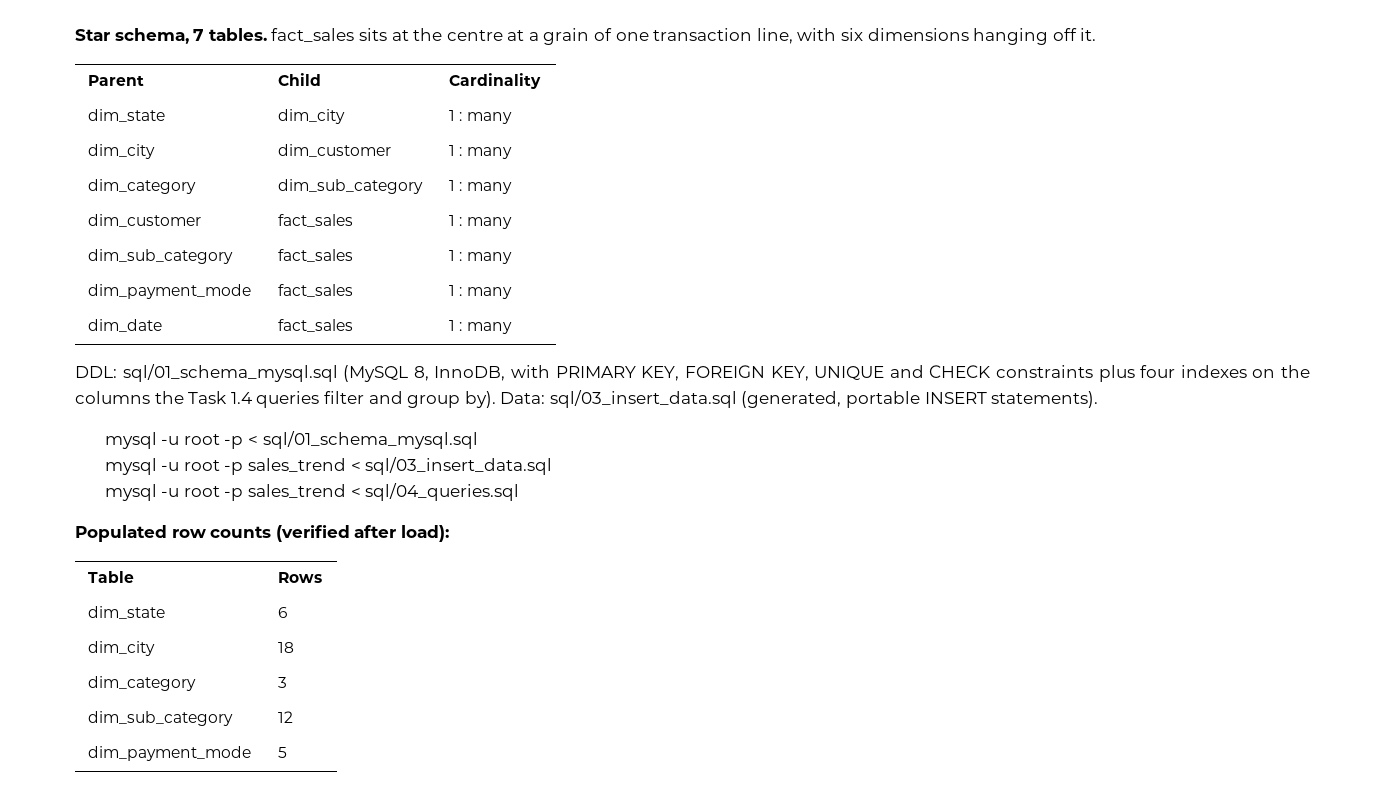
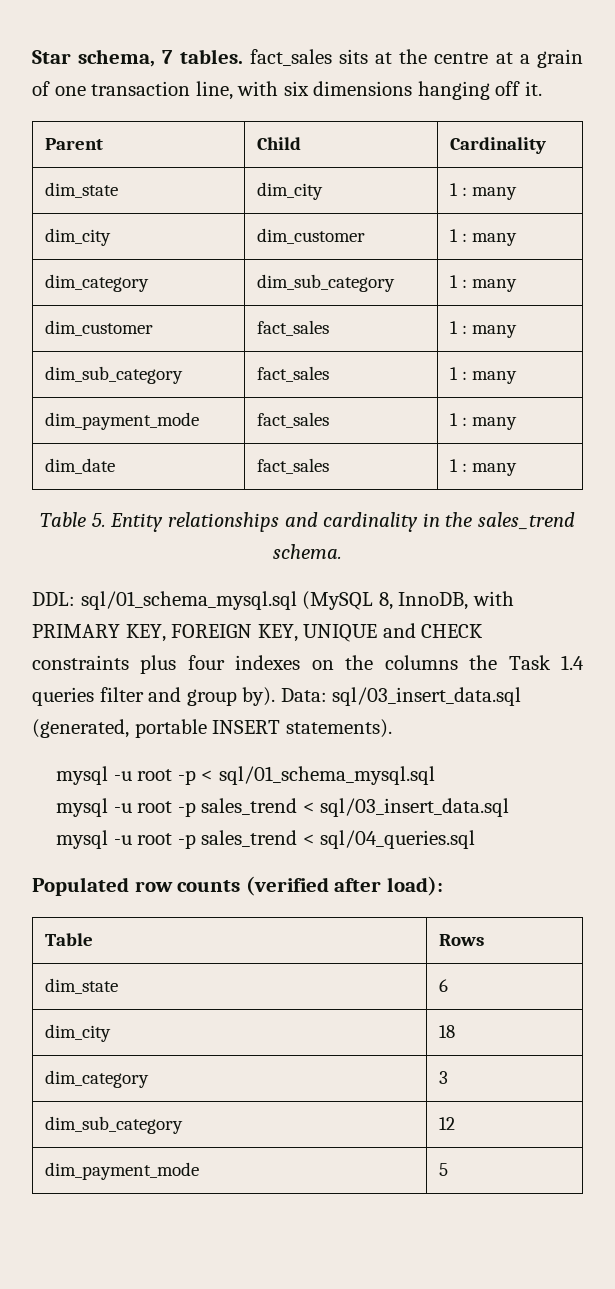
+ Table 5. Entity relationships and cardinality in the sales_trend schema.

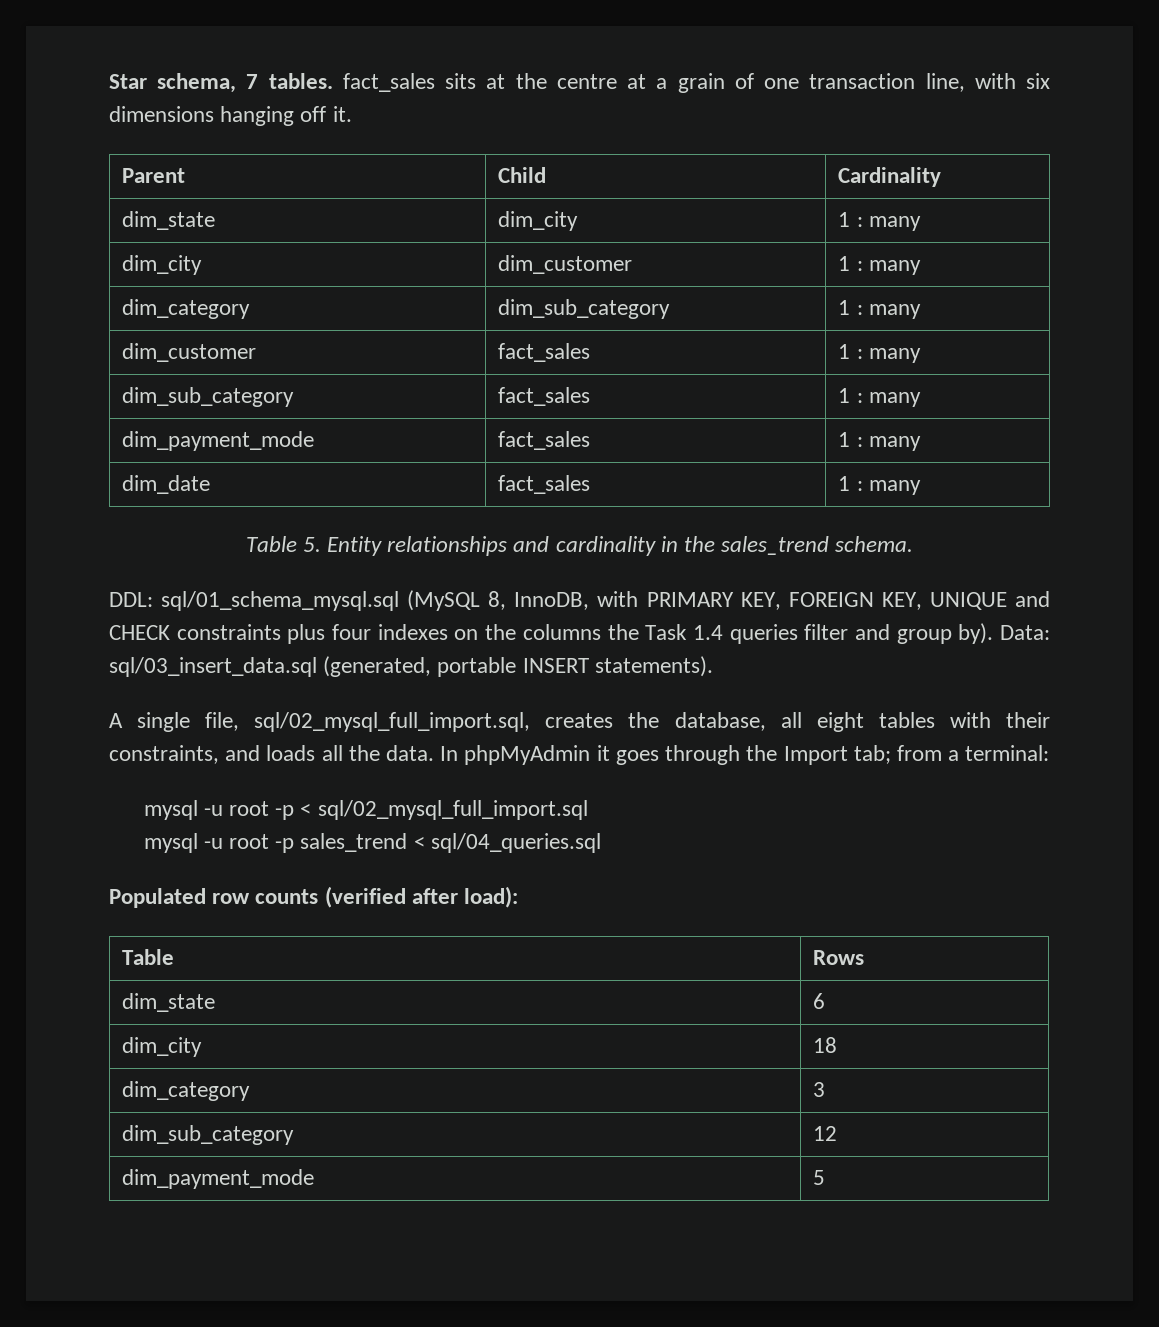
+ A single file, sql/02_mysql_full_import.sql, creates the database, all eight tables with their constraints, and loads all the data. In phpMyAdmin it goes through the Import tab; from a terminal:
- mysql -u root -p < sql/01_schema_mysql.sql
- mysql -u root -p sales_trend < sql/03_insert_data.sql
+ mysql -u root -p < sql/02_mysql_full_import.sql

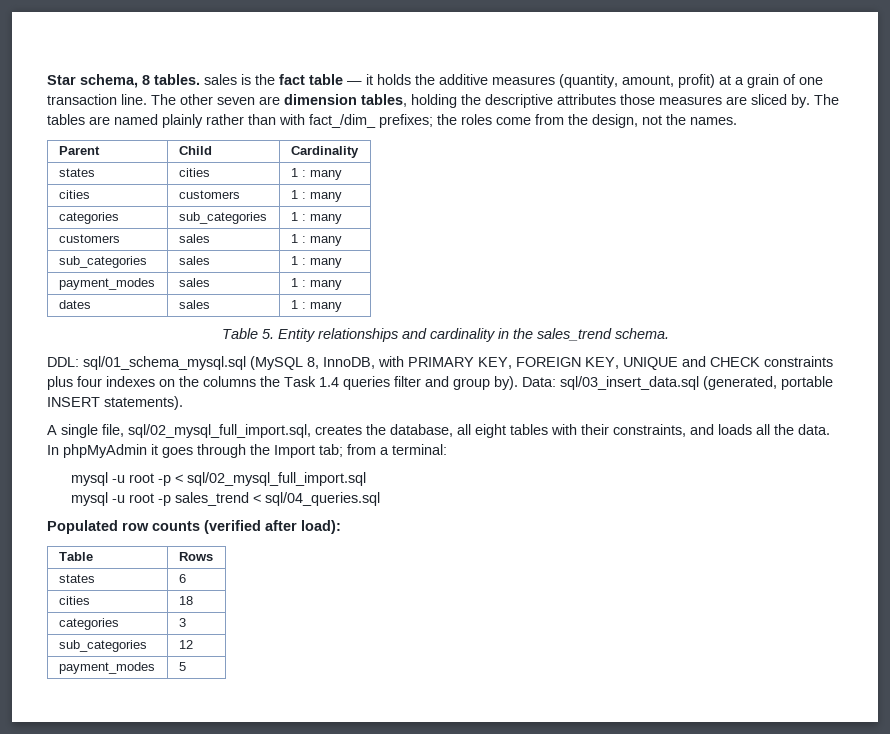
- Star schema, 7 tables. fact_sales sits at the centre at a grain of one transaction line, with six dimensions hanging off it.
+ Star schema, 8 tables. sales is the fact table — it holds the additive measures (quantity, amount, profit) at a grain of one transaction line. The other seven are dimension tables, holding the descriptive attributes those measures are sliced by. The tables are named plainly rather than with fact_/dim_ prefixes; the roles come from the design, not the names.
- dim_state | dim_city | 1 : many
- dim_city | dim_customer | 1 : many
- dim_category | dim_sub_category | 1 : many
- dim_customer | fact_sales | 1 : many
- dim_sub_category | fact_sales | 1 : many
- dim_payment_mode | fact_sales | 1 : many
- dim_date | fact_sales | 1 : many
+ states | cities | 1 : many
+ cities | customers | 1 : many
+ categories | sub_categories | 1 : many
+ customers | sales | 1 : many
+ sub_categories | sales | 1 : many
+ payment_modes | sales | 1 : many
+ dates | sales | 1 : many
- dim_state | 6
+ states | 6
- dim_city | 18
+ cities | 18
- dim_category | 3
+ categories | 3
- dim_sub_category | 12
+ sub_categories | 12
- dim_payment_mode | 5
+ payment_modes | 5

